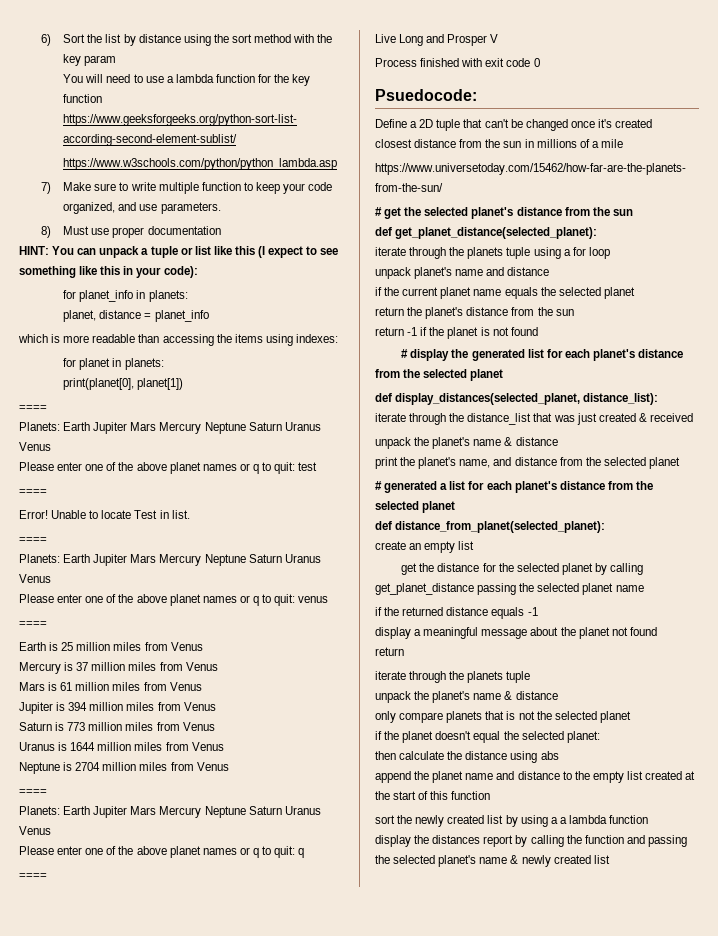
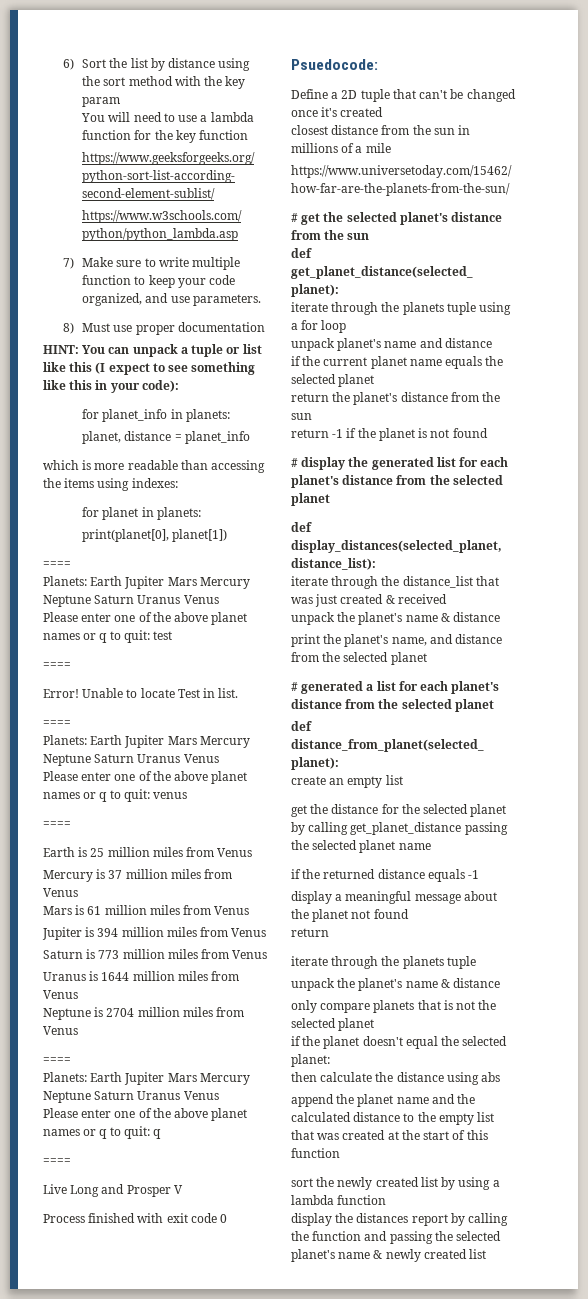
- append the planet name and distance to the empty list created at the start of this function
+ append the planet name and the calculated distance to the empty list that was created at the start of this function
- sort the newly created list by using a a lambda function
+ sort the newly created list by using a lambda function

